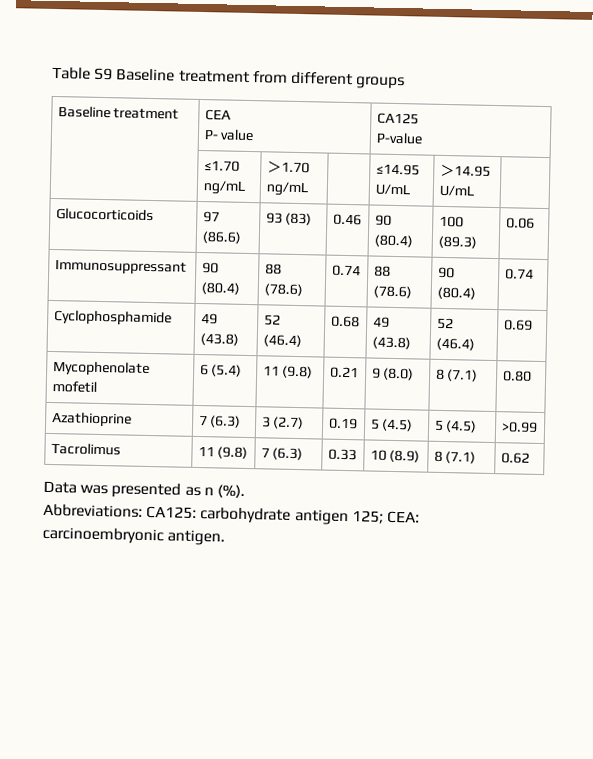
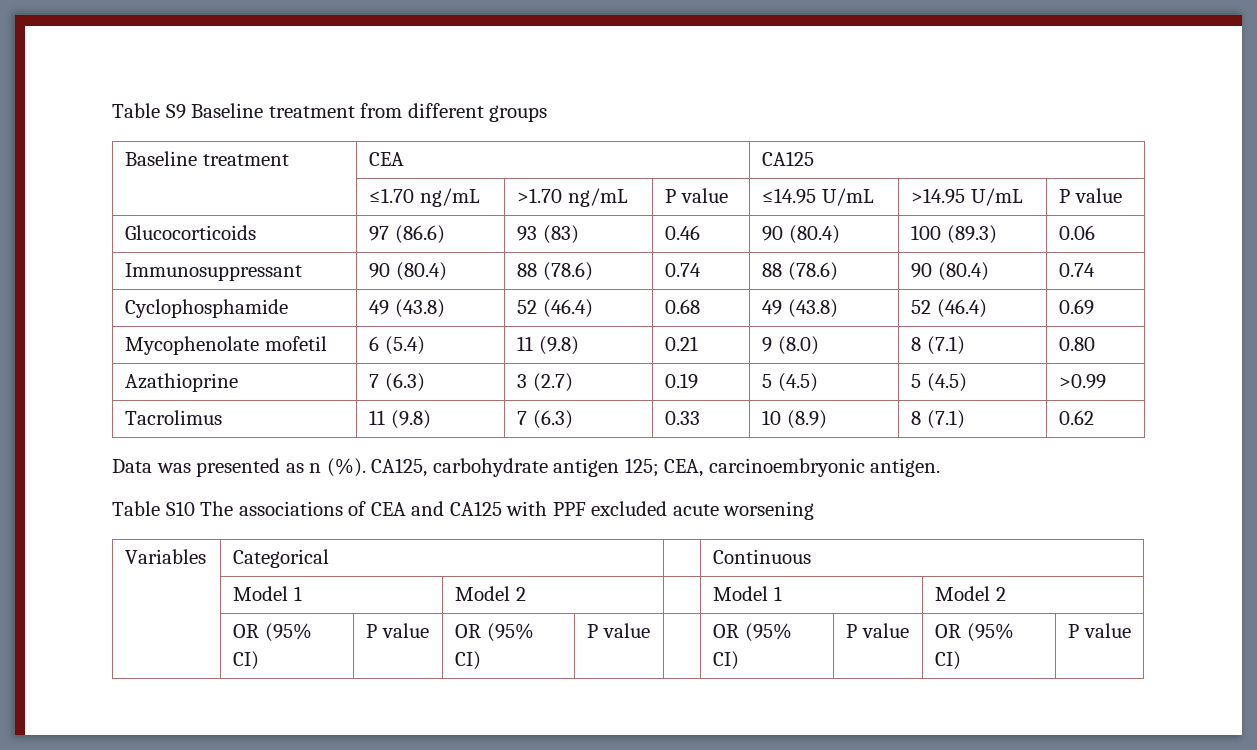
- Baseline treatment | CEA
- P- value | CA125
- P-value
+ Baseline treatment | CEA | CA125
- | ≤1.70 ng/mL | ＞1.70 ng/mL | | ≤14.95 U/mL | ＞14.95 U/mL |
+ | ≤1.70 ng/mL | >1.70 ng/mL | P value | ≤14.95 U/mL | >14.95 U/mL | P value
- Data was presented as n (%).
- Abbreviations: CA125: carbohydrate antigen 125; CEA: carcinoembryonic antigen.
+ Data was presented as n (%). CA125, carbohydrate antigen 125; CEA, carcinoembryonic antigen.
+ Table S10 The associations of CEA and CA125 with PPF excluded acute worsening
+ Variables | Categorical | | Continuous
+ | Model 1 | Model 2 | | Model 1 | Model 2
+ | OR (95% CI) | P value | OR (95% CI) | P value | | OR (95% CI) | P value | OR (95% CI) | P value

